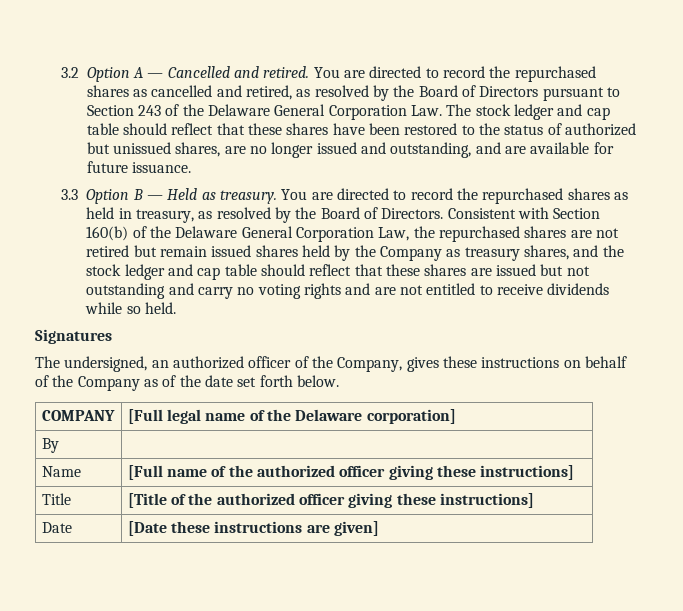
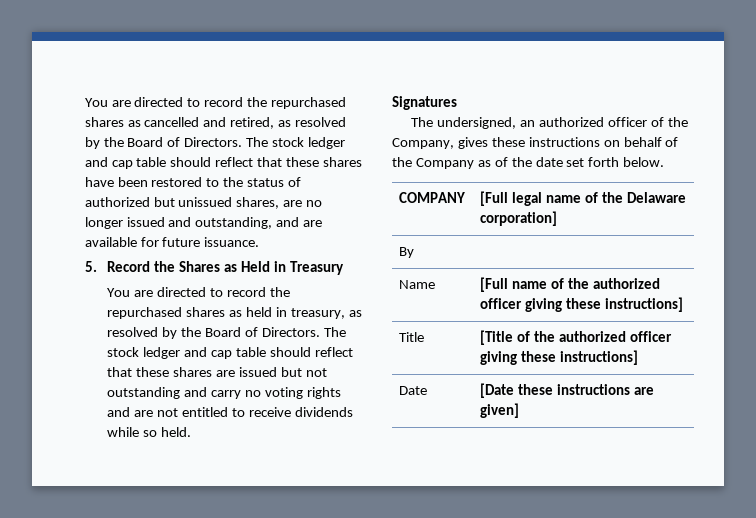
- 3.2 Option A — Cancelled and retired. You are directed to record the repurchased shares as cancelled and retired, as resolved by the Board of Directors pursuant to Section 243 of the Delaware General Corporation Law. The stock ledger and cap table should reflect that these shares have been restored to the status of authorized but unissued shares, are no longer issued and outstanding, and are available for future issuance.
+ You are directed to record the repurchased shares as cancelled and retired, as resolved by the Board of Directors. The stock ledger and cap table should reflect that these shares have been restored to the status of authorized but unissued shares, are no longer issued and outstanding, and are available for future issuance.
- 3.3 Option B — Held as treasury. You are directed to record the repurchased shares as held in treasury, as resolved by the Board of Directors.
+ 5. Record the Shares as Held in Treasury
+ You are directed to record the repurchased shares as held in treasury, as resolved by the Board of Directors.
- Consistent with Section 160(b) of the Delaware General Corporation Law, the repurchased shares are not retired but remain issued shares held by the Company as treasury shares, and the stock ledger and cap table should reflect that these shares are issued but not outstanding and carry no voting rights and are not entitled to receive dividends while so held.
+ The stock ledger and cap table should reflect that these shares are issued but not outstanding and carry no voting rights and are not entitled to receive dividends while so held.

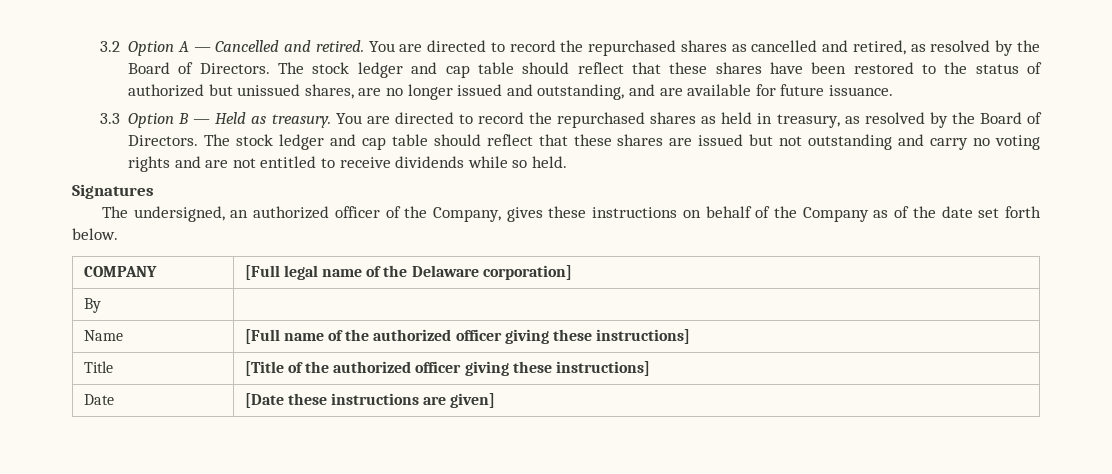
+ 3.2 Option A — Cancelled and retired.
- 5. Record the Shares as Held in Treasury
- You are directed to record the repurchased shares as held in treasury, as resolved by the Board of Directors.
+ 3.3 Option B — Held as treasury. You are directed to record the repurchased shares as held in treasury, as resolved by the Board of Directors.

